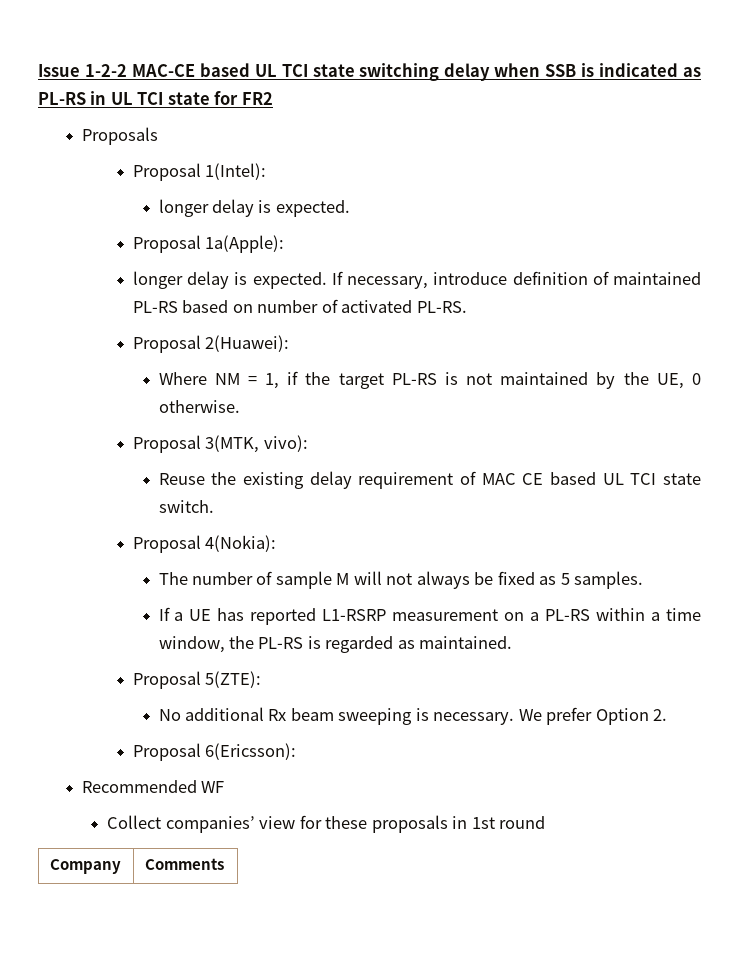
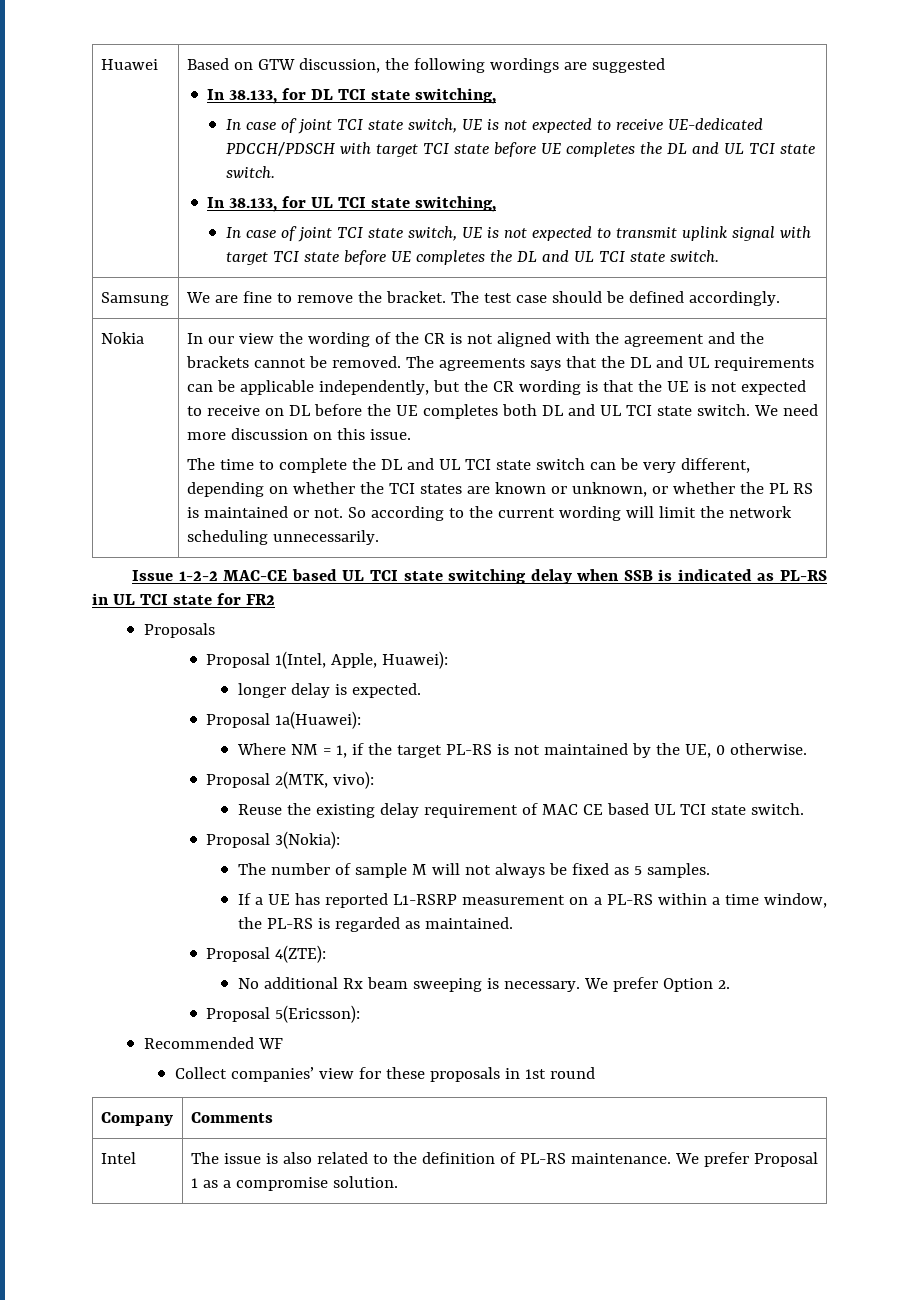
+ Huawei | Based on GTW discussion, the following wordings are suggested
+ In 38.133, for DL TCI state switching,
+ In case of joint TCI state switch, UE is not expected to receive UE-dedicated PDCCH/PDSCH with target TCI state before UE completes the DL and UL TCI state switch.
+ In 38.133, for UL TCI state switching,
+ In case of joint TCI state switch, UE is not expected to transmit uplink signal with target TCI state before UE completes the DL and UL TCI state switch.
+ Samsung | We are fine to remove the bracket. The test case should be defined accordingly.
+ Nokia | In our view the wording of the CR is not aligned with the agreement and the brackets cannot be removed. The agreements says that the DL and UL requirements can be applicable independently, but the CR wording is that the UE is not expected to receive on DL before the UE completes both DL and UL TCI state switch. We need more discussion on this issue.
+ The time to complete the DL and UL TCI state switch can be very different, depending on whether the TCI states are known or unknown, or whether the PL RS is maintained or not. So according to the current wording will limit the network scheduling unnecessarily.
- Proposal 1(Intel):
+ Proposal 1(Intel, Apple, Huawei):
- Proposal 1a(Apple):
- longer delay is expected. If necessary, introduce definition of maintained PL-RS based on number of activated PL-RS.
- Proposal 2(Huawei):
+ Proposal 1a(Huawei):
- Proposal 3(MTK, vivo):
+ Proposal 2(MTK, vivo):
- Proposal 4(Nokia):
+ Proposal 3(Nokia):
- Proposal 5(ZTE):
+ Proposal 4(ZTE):
- Proposal 6(Ericsson):
+ Proposal 5(Ericsson):
+ Intel | The issue is also related to the definition of PL-RS maintenance. We prefer Proposal 1 as a compromise solution.

